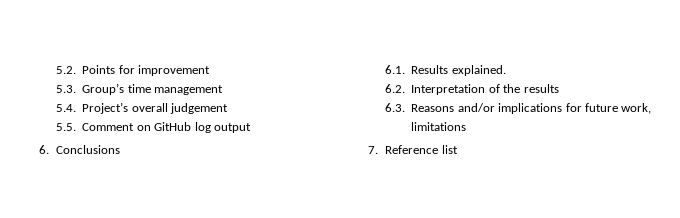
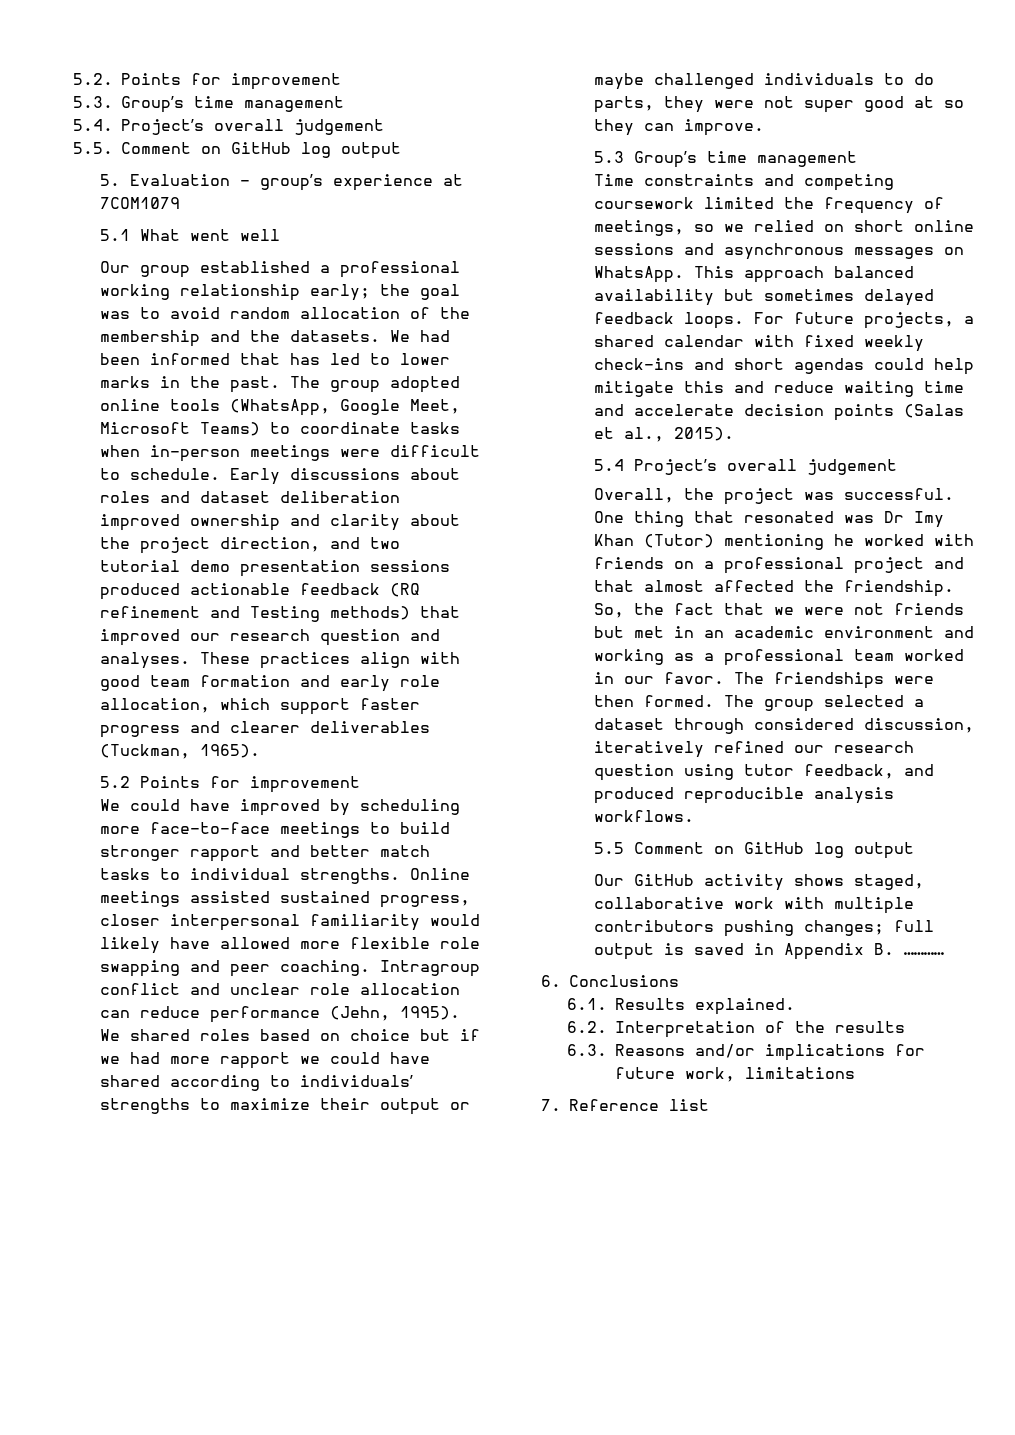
+ 5. Evaluation – group’s experience at 7COM1079
+ 5.1 What went well
+ Our group established a professional working relationship early; the goal was to avoid random allocation of the membership and the datasets. We had been informed that has led to lower marks in the past. The group adopted online tools (WhatsApp, Google Meet, Microsoft Teams) to coordinate tasks when in-person meetings were difficult to schedule. Early discussions about roles and dataset deliberation improved ownership and clarity about the project direction, and two tutorial demo presentation sessions produced actionable feedback (RQ refinement and Testing methods) that improved our research question and analyses. These practices align with good team formation and early role allocation, which support faster progress and clearer deliverables (Tuckman, 1965).
+ 5.2 Points for improvement
+ We could have improved by scheduling more face-to-face meetings to build stronger rapport and better match tasks to individual strengths. Online meetings assisted sustained progress, closer interpersonal familiarity would likely have allowed more flexible role swapping and peer coaching. Intragroup conflict and unclear role allocation can reduce performance (Jehn, 1995). We shared roles based on choice but if we had more rapport we could have shared according to individuals’ strengths to maximize their output or maybe challenged individuals to do parts, they were not super good at so they can improve.
+ 5.3 Group’s time management
+ Time constraints and competing coursework limited the frequency of meetings, so we relied on short online sessions and asynchronous messages on WhatsApp. This approach balanced availability but sometimes delayed feedback loops. For future projects, a shared calendar with fixed weekly check-ins and short agendas could help mitigate this and reduce waiting time and accelerate decision points (Salas et al., 2015).
+ 5.4 Project’s overall judgement
+ Overall, the project was successful. One thing that resonated was Dr Imy Khan (Tutor) mentioning he worked with friends on a professional project and that almost affected the friendship. So, the fact that we were not friends but met in an academic environment and working as a professional team worked in our favor. The friendships were then formed. The group selected a dataset through considered discussion, iteratively refined our research question using tutor feedback, and produced reproducible analysis workflows.
+ 5.5 Comment on GitHub log output
+ Our GitHub activity shows staged, collaborative work with multiple contributors pushing changes; full output is saved in Appendix B. …………

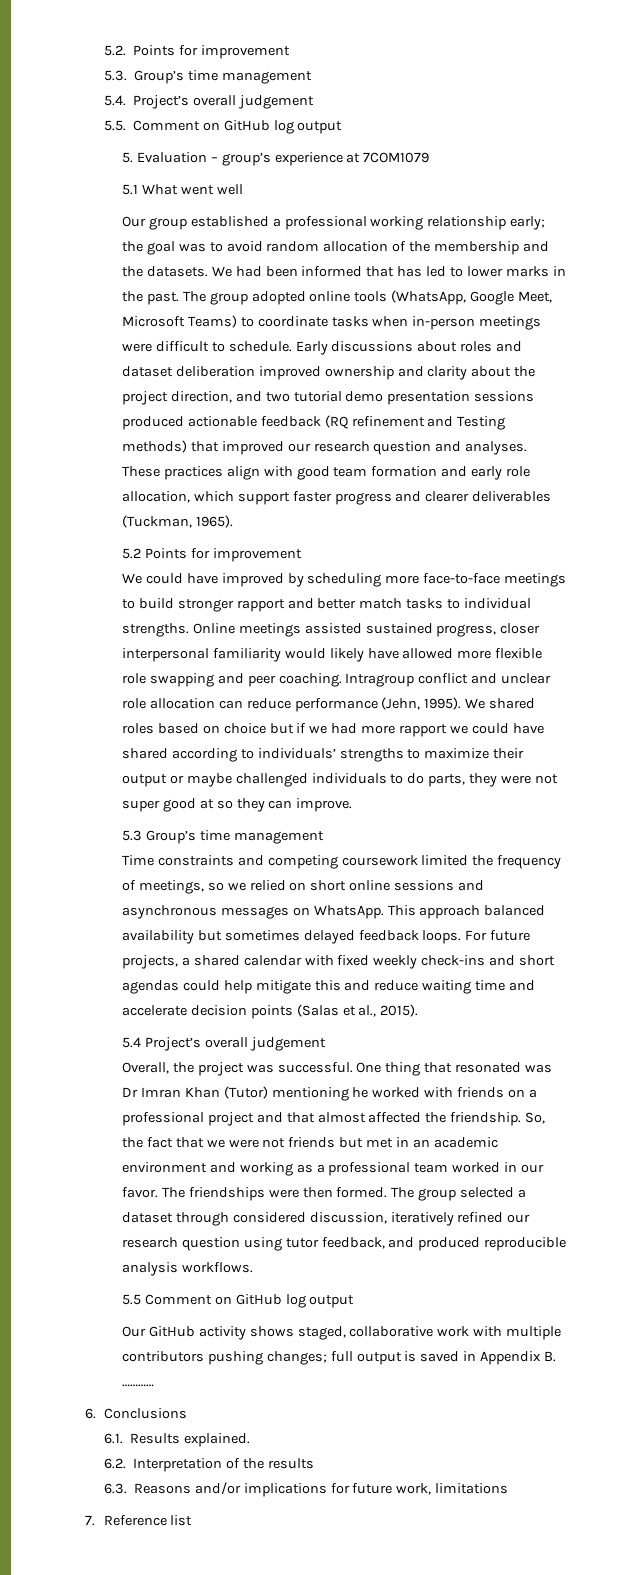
- One thing that resonated was Dr Imy Khan (Tutor) mentioning he worked with friends on a professional project and that almost affected the friendship.
+ One thing that resonated was Dr Imran Khan (Tutor) mentioning he worked with friends on a professional project and that almost affected the friendship.

